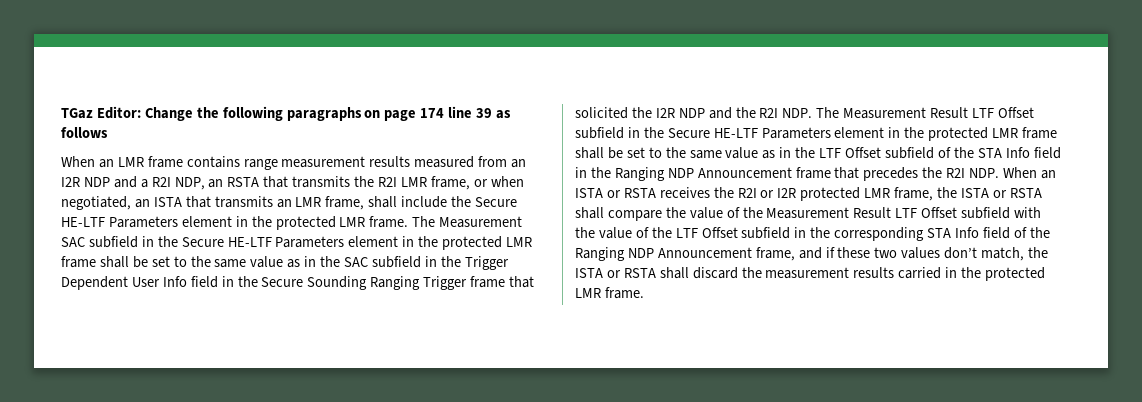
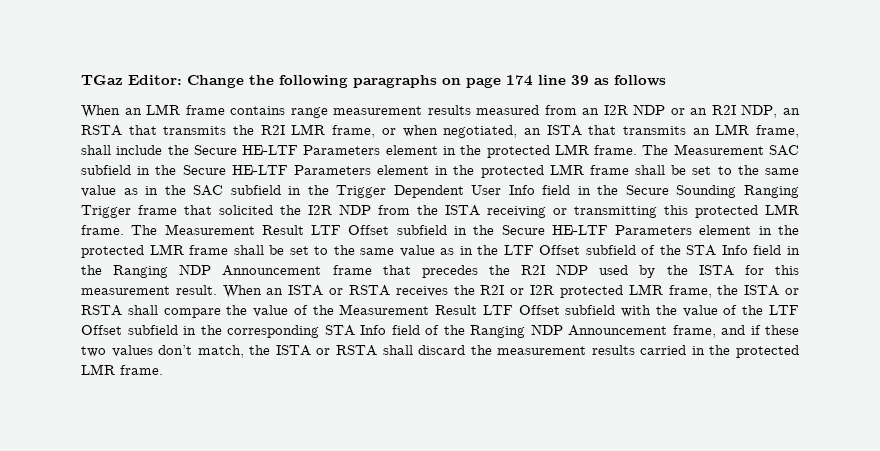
- When an LMR frame contains range measurement results measured from an I2R NDP and a R2I NDP, an RSTA that transmits the R2I LMR frame, or when negotiated, an ISTA that transmits an LMR frame, shall include the Secure HE-LTF Parameters element in the protected LMR frame.
+ When an LMR frame contains range measurement results measured from an I2R NDP or an R2I NDP, an RSTA that transmits the R2I LMR frame, or when negotiated, an ISTA that transmits an LMR frame, shall include the Secure HE-LTF Parameters element in the protected LMR frame.
- The Measurement SAC subfield in the Secure HE-LTF Parameters element in the protected LMR frame shall be set to the same value as in the SAC subfield in the Trigger Dependent User Info field in the Secure Sounding Ranging Trigger frame that solicited the I2R NDP and the R2I NDP. The Measurement Result LTF Offset subfield in the Secure HE-LTF Parameters element in the protected LMR frame shall be set to the same value as in the LTF Offset subfield of the STA Info field in the Ranging NDP Announcement frame that precedes the R2I NDP. When an ISTA or RSTA receives the R2I or I2R protected LMR frame, the ISTA or RSTA shall compare the value of the Measurement Result LTF Offset subfield with the value of the LTF Offset subfield in the corresponding STA Info field of the Ranging NDP Announcement frame, and if these two values don’t match, the ISTA or RSTA shall discard the measurement results carried in the protected LMR frame.
+ The Measurement SAC subfield in the Secure HE-LTF Parameters element in the protected LMR frame shall be set to the same value as in the SAC subfield in the Trigger Dependent User Info field in the Secure Sounding Ranging Trigger frame that solicited the I2R NDP from the ISTA receiving or transmitting this protected LMR frame. The Measurement Result LTF Offset subfield in the Secure HE-LTF Parameters element in the protected LMR frame shall be set to the same value as in the LTF Offset subfield of the STA Info field in the Ranging NDP Announcement frame that precedes the R2I NDP used by the ISTA for this measurement result. When an ISTA or RSTA receives the R2I or I2R protected LMR frame, the ISTA or RSTA shall compare the value of the Measurement Result LTF Offset subfield with the value of the LTF Offset subfield in the corresponding STA Info field of the Ranging NDP Announcement frame, and if these two values don’t match, the ISTA or RSTA shall discard the measurement results carried in the protected LMR frame.

